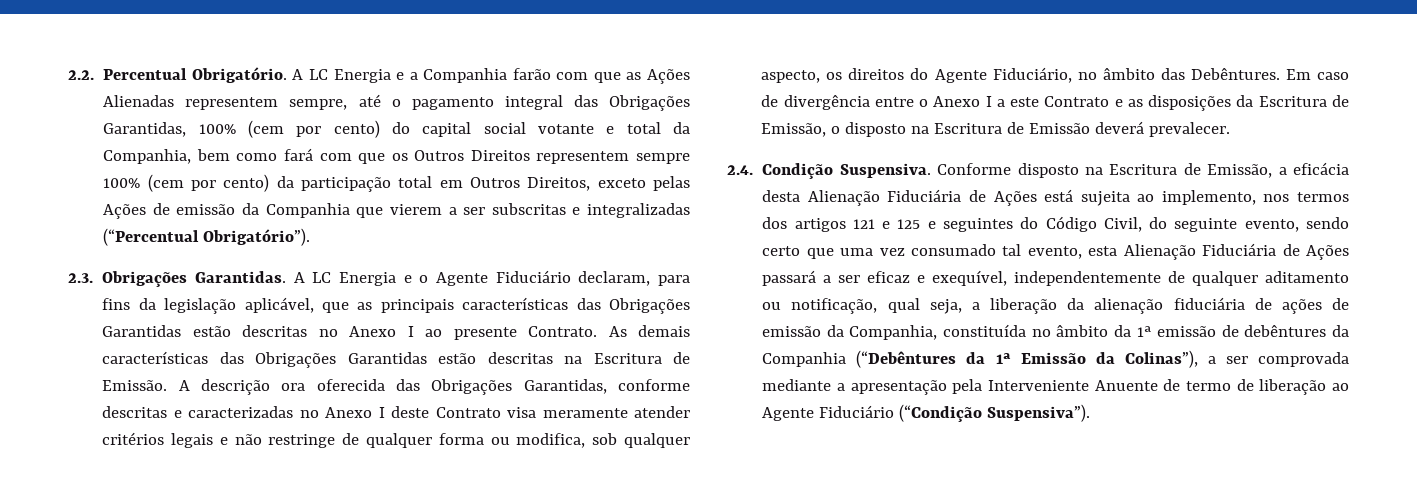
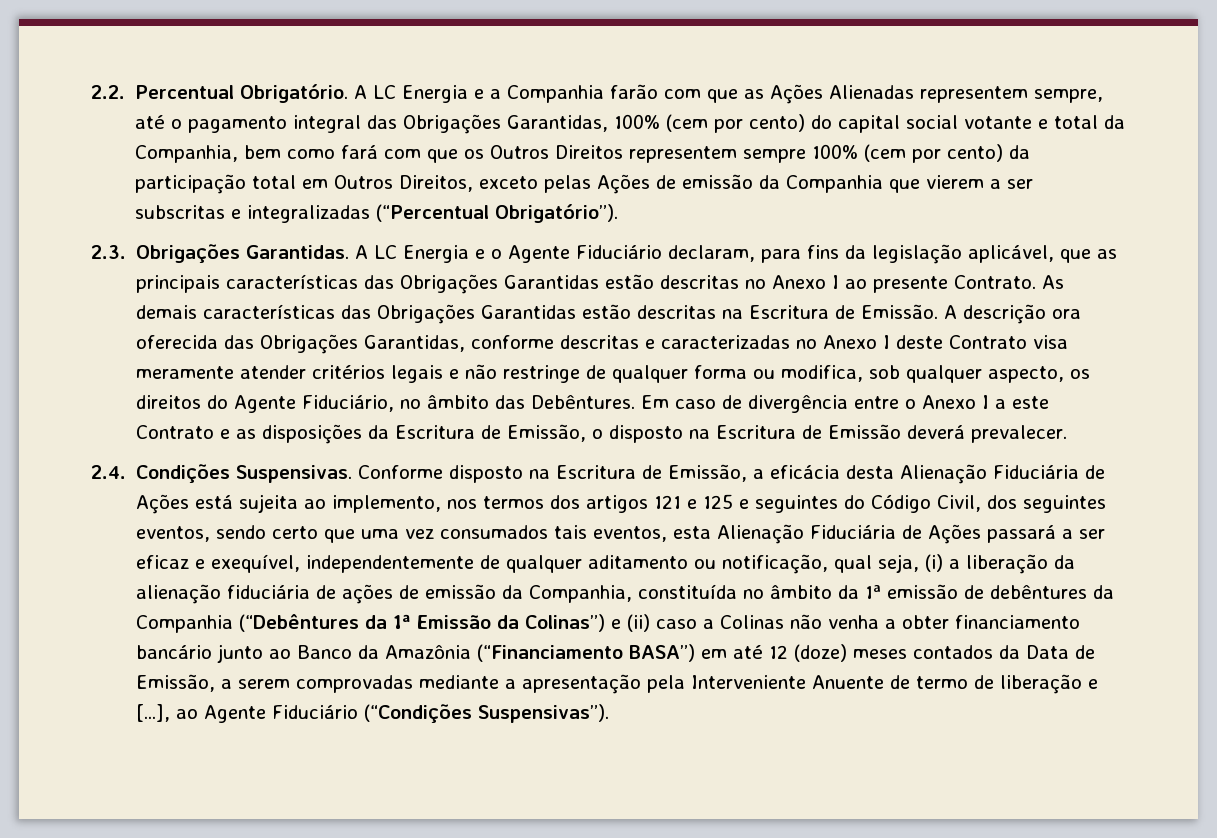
- 2.4. Condição Suspensiva.
+ 2.4. Condições Suspensivas.
- Conforme disposto na Escritura de Emissão, a eficácia desta Alienação Fiduciária de Ações está sujeita ao implemento, nos termos dos artigos 121 e 125 e seguintes do Código Civil, do seguinte evento, sendo certo que uma vez consumado tal evento, esta Alienação Fiduciária de Ações passará a ser eficaz e exequível, independentemente de qualquer aditamento ou notificação, qual seja, a liberação da alienação fiduciária de ações de emissão da Companhia, constituída no âmbito da 1ª emissão de debêntures da Companhia (“Debêntures da 1ª Emissão da Colinas”), a ser comprovada mediante a apresentação pela Interveniente Anuente de termo de liberação ao Agente Fiduciário (“Condição Suspensiva”).
+ Conforme disposto na Escritura de Emissão, a eficácia desta Alienação Fiduciária de Ações está sujeita ao implemento, nos termos dos artigos 121 e 125 e seguintes do Código Civil, dos seguintes eventos, sendo certo que uma vez consumados tais eventos, esta Alienação Fiduciária de Ações passará a ser eficaz e exequível, independentemente de qualquer aditamento ou notificação, qual seja, (i) a liberação da alienação fiduciária de ações de emissão da Companhia, constituída no âmbito da 1ª emissão de debêntures da Companhia (“Debêntures da 1ª Emissão da Colinas”) e (ii) caso a Colinas não venha a obter financiamento bancário junto ao Banco da Amazônia (“Financiamento BASA”) em até 12 (doze) meses contados da Data de Emissão, a serem comprovadas mediante a apresentação pela Interveniente Anuente de termo de liberação e [...], ao Agente Fiduciário (“Condições Suspensivas”).

